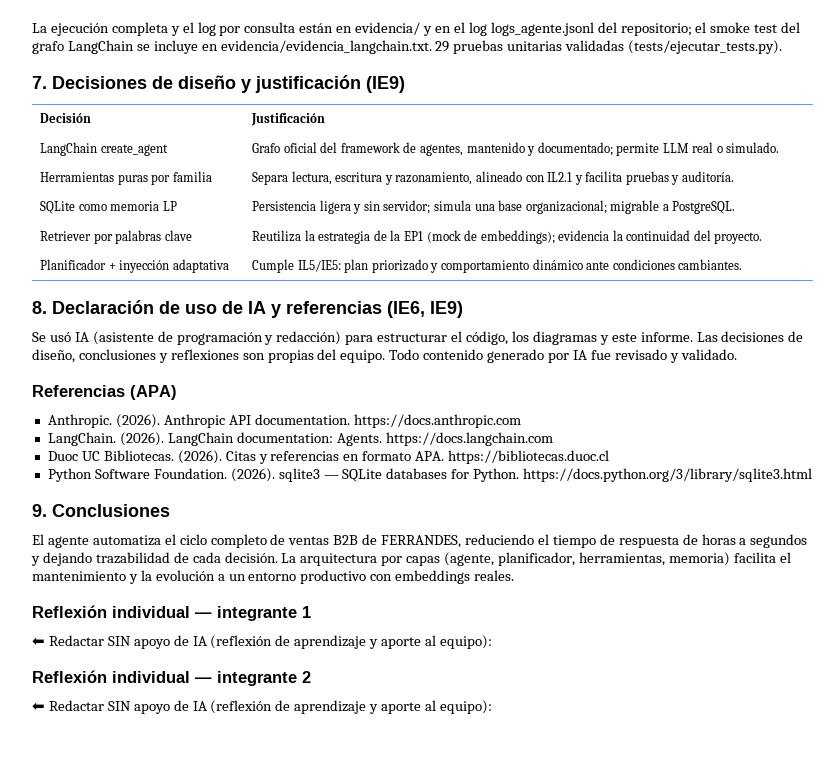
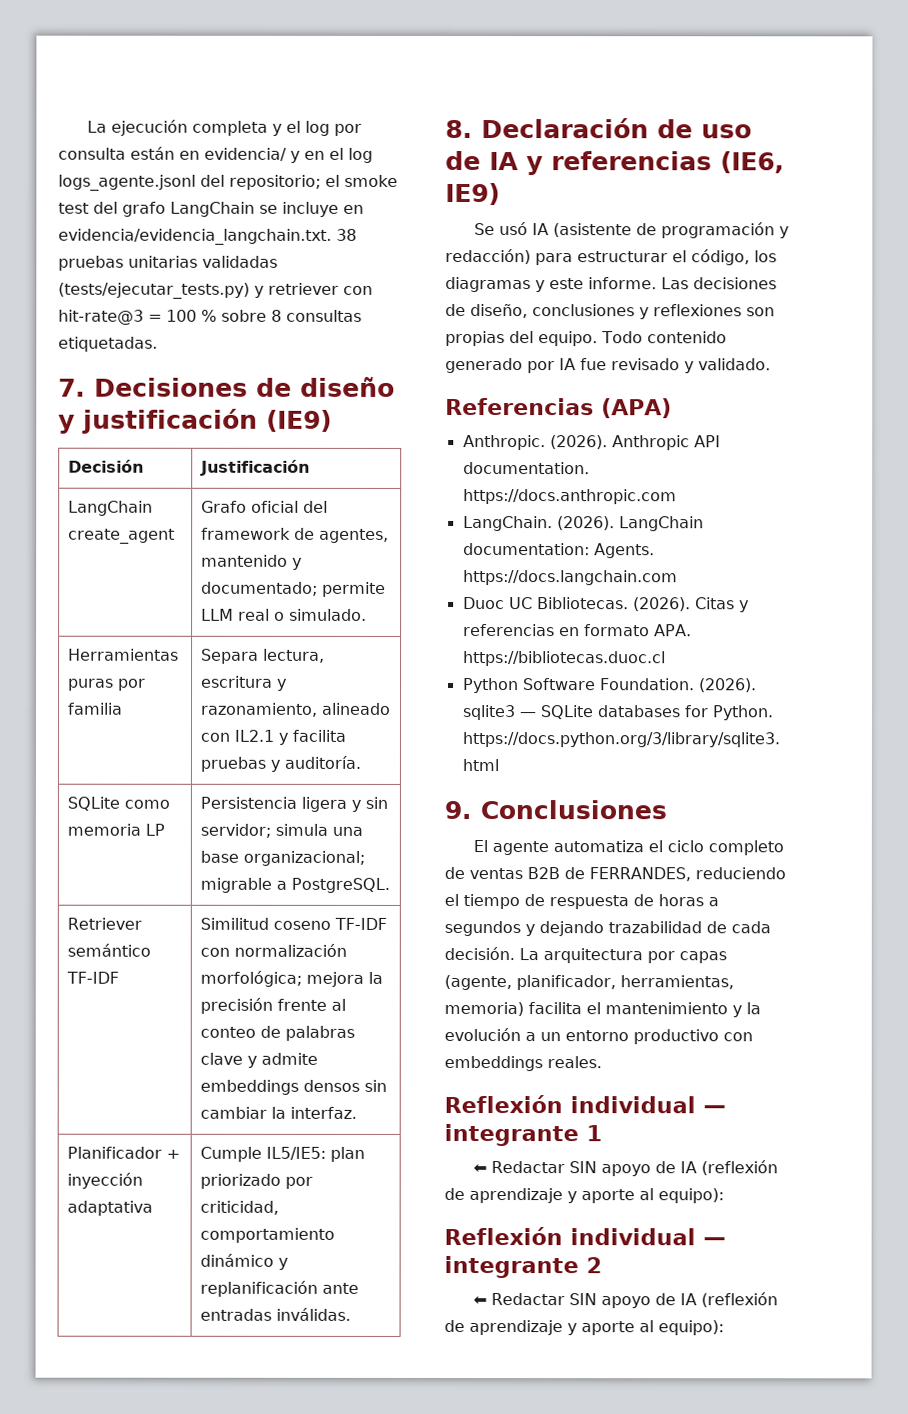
- La ejecución completa y el log por consulta están en evidencia/ y en el log logs_agente.jsonl del repositorio; el smoke test del grafo LangChain se incluye en evidencia/evidencia_langchain.txt. 29 pruebas unitarias validadas (tests/ejecutar_tests.py).
+ La ejecución completa y el log por consulta están en evidencia/ y en el log logs_agente.jsonl del repositorio; el smoke test del grafo LangChain se incluye en evidencia/evidencia_langchain.txt. 38 pruebas unitarias validadas (tests/ejecutar_tests.py) y retriever con hit-rate@3 = 100 % sobre 8 consultas etiquetadas.
- Retriever por palabras clave | Reutiliza la estrategia de la EP1 (mock de embeddings); evidencia la continuidad del proyecto.
+ Retriever semántico TF-IDF | Similitud coseno TF-IDF con normalización morfológica; mejora la precisión frente al conteo de palabras clave y admite embeddings densos sin cambiar la interfaz.
- Planificador + inyección adaptativa | Cumple IL5/IE5: plan priorizado y comportamiento dinámico ante condiciones cambiantes.
+ Planificador + inyección adaptativa | Cumple IL5/IE5: plan priorizado por criticidad, comportamiento dinámico y replanificación ante entradas inválidas.

